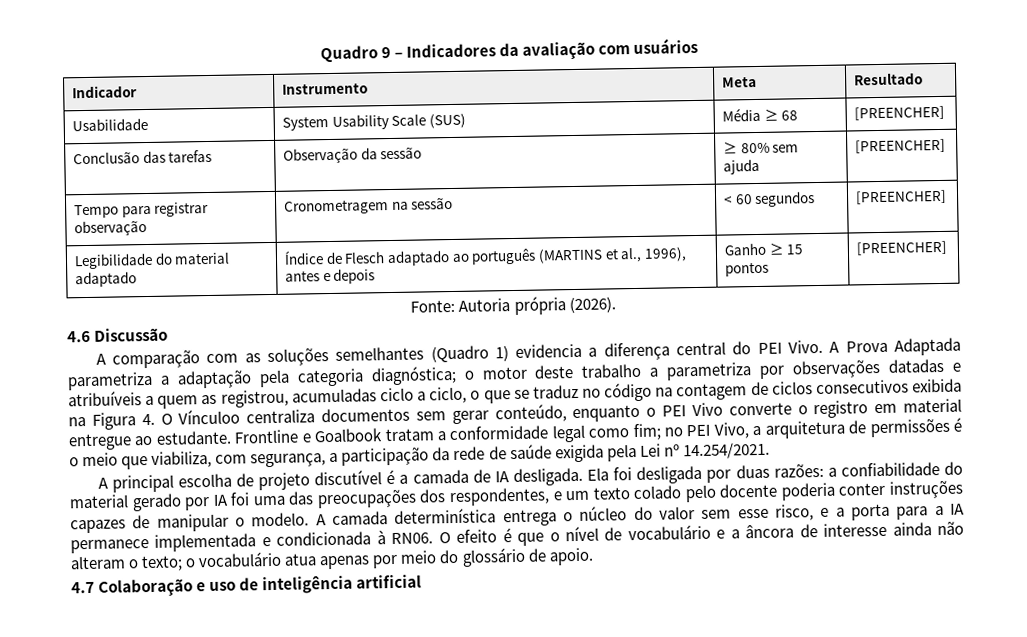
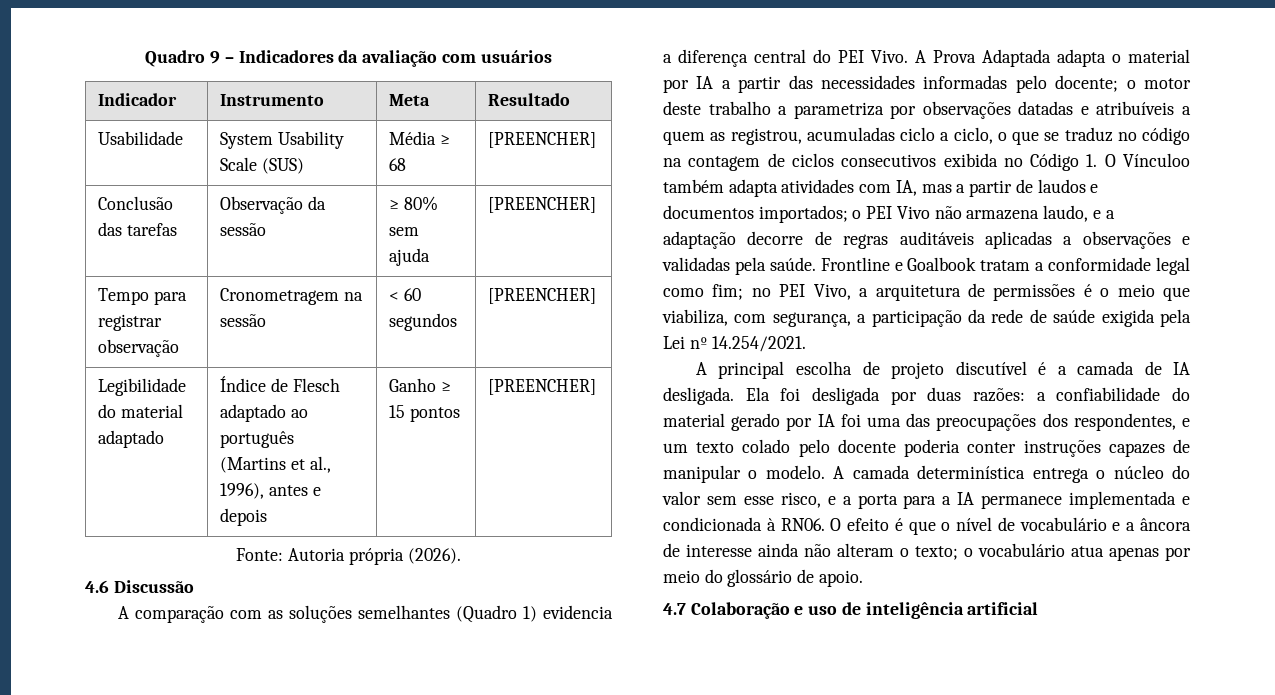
- Legibilidade do material adaptado | Índice de Flesch adaptado ao português (MARTINS et al., 1996), antes e depois | Ganho ≥ 15 pontos | [PREENCHER]
+ Legibilidade do material adaptado | Índice de Flesch adaptado ao português (Martins et al., 1996), antes e depois | Ganho ≥ 15 pontos | [PREENCHER]
- A Prova Adaptada parametriza a adaptação pela categoria diagnóstica; o motor deste trabalho a parametriza por observações datadas e atribuíveis a quem as registrou, acumuladas ciclo a ciclo, o que se traduz no código na contagem de ciclos consecutivos exibida na Figura 4. O Vínculoo centraliza documentos sem gerar conteúdo, enquanto o PEI Vivo converte o registro em material entregue ao estudante.
+ A Prova Adaptada adapta o material por IA a partir das necessidades informadas pelo docente; o motor deste trabalho a parametriza por observações datadas e atribuíveis a quem as registrou, acumuladas ciclo a ciclo, o que se traduz no código na contagem de ciclos consecutivos exibida no Código 1. O Vínculoo também adapta atividades com IA, mas a partir de laudos e documentos importados; o PEI Vivo não armazena laudo, e a adaptação decorre de regras auditáveis aplicadas a observações e validadas pela saúde.

